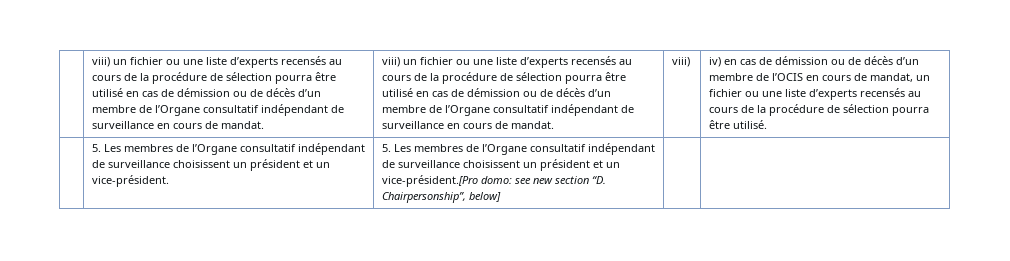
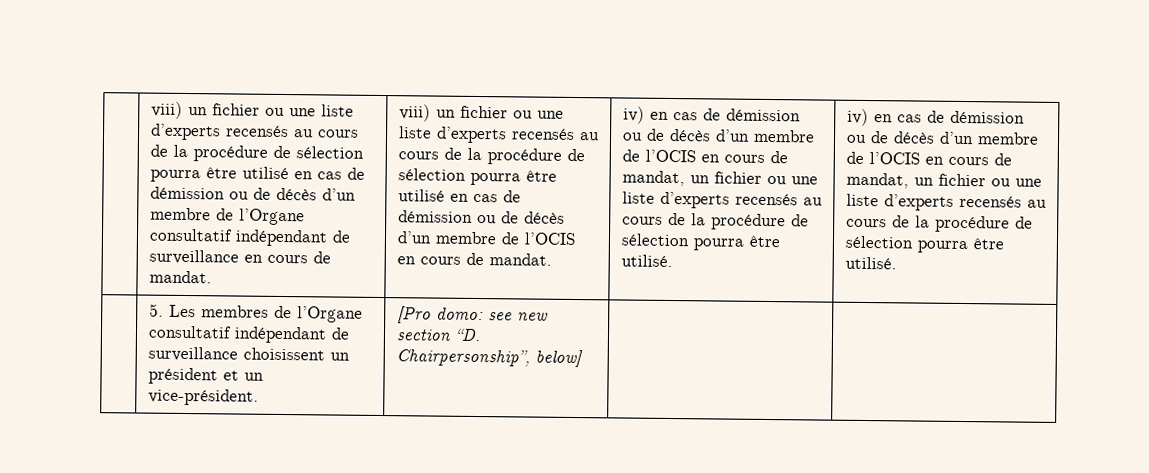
- viii) un fichier ou une liste d’experts recensés au cours de la procédure de sélection pourra être utilisé en cas de démission ou de décès d’un membre de l’Organe consultatif indépendant de surveillance en cours de mandat. | viii) un fichier ou une liste d’experts recensés au cours de la procédure de sélection pourra être utilisé en cas de démission ou de décès d’un membre de l’Organe consultatif indépendant de surveillance en cours de mandat. | viii)
+ viii) un fichier ou une liste d’experts recensés au cours de la procédure de sélection pourra être utilisé en cas de démission ou de décès d’un membre de l’Organe consultatif indépendant de surveillance en cours de mandat. | viii) un fichier ou une liste d’experts recensés au cours de la procédure de sélection pourra être utilisé en cas de démission ou de décès d’un membre de l’OCIS en cours de mandat. | iv) en cas de démission ou de décès d’un membre de l’OCIS en cours de mandat, un fichier ou une liste d’experts recensés au cours de la procédure de sélection pourra être utilisé.
- | 5. Les membres de l’Organe consultatif indépendant de surveillance choisissent un président et un vice-président. | 5. Les membres de l’Organe consultatif indépendant de surveillance choisissent un président et un vice-président.[Pro domo: see new section “D. Chairpersonship”, below] | |
+ | 5. Les membres de l’Organe consultatif indépendant de surveillance choisissent un président et un vice-président. | [Pro domo: see new section “D. Chairpersonship”, below] | |

